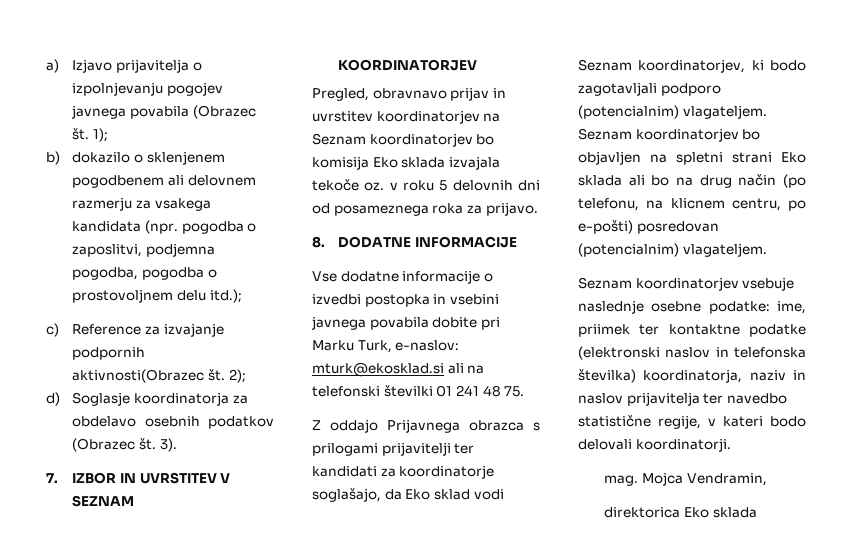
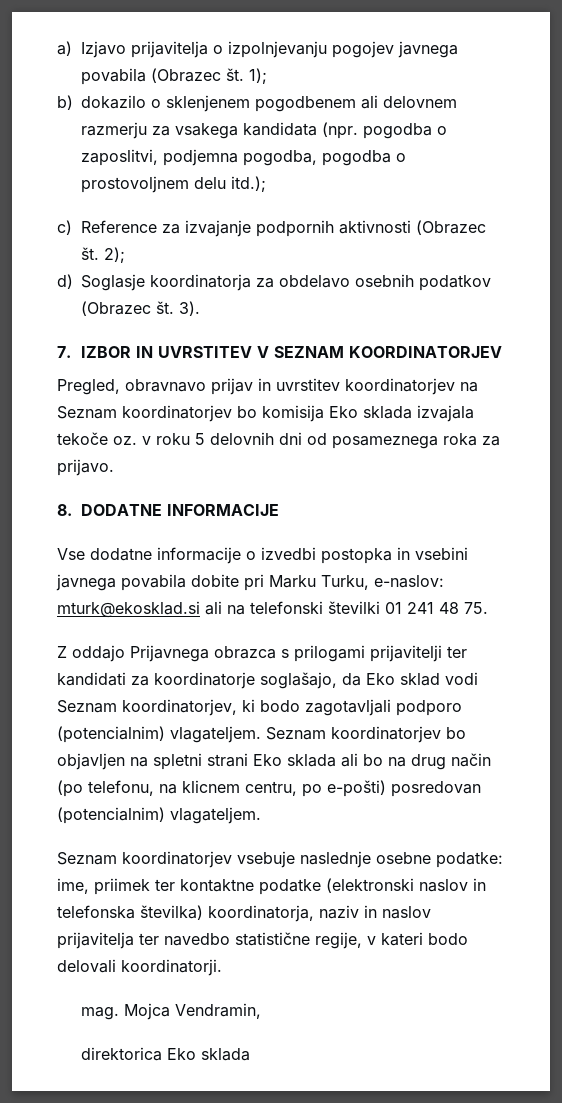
- c) Reference za izvajanje podpornih aktivnosti(Obrazec št.
+ c) Reference za izvajanje podpornih aktivnosti (Obrazec št.
- Vse dodatne informacije o izvedbi postopka in vsebini javnega povabila dobite pri Marku Turk, e-naslov: mturk@ekosklad.si ali na telefonski številki 01 241 48 75.
+ Vse dodatne informacije o izvedbi postopka in vsebini javnega povabila dobite pri Marku Turku, e-naslov: mturk@ekosklad.si ali na telefonski številki 01 241 48 75.

